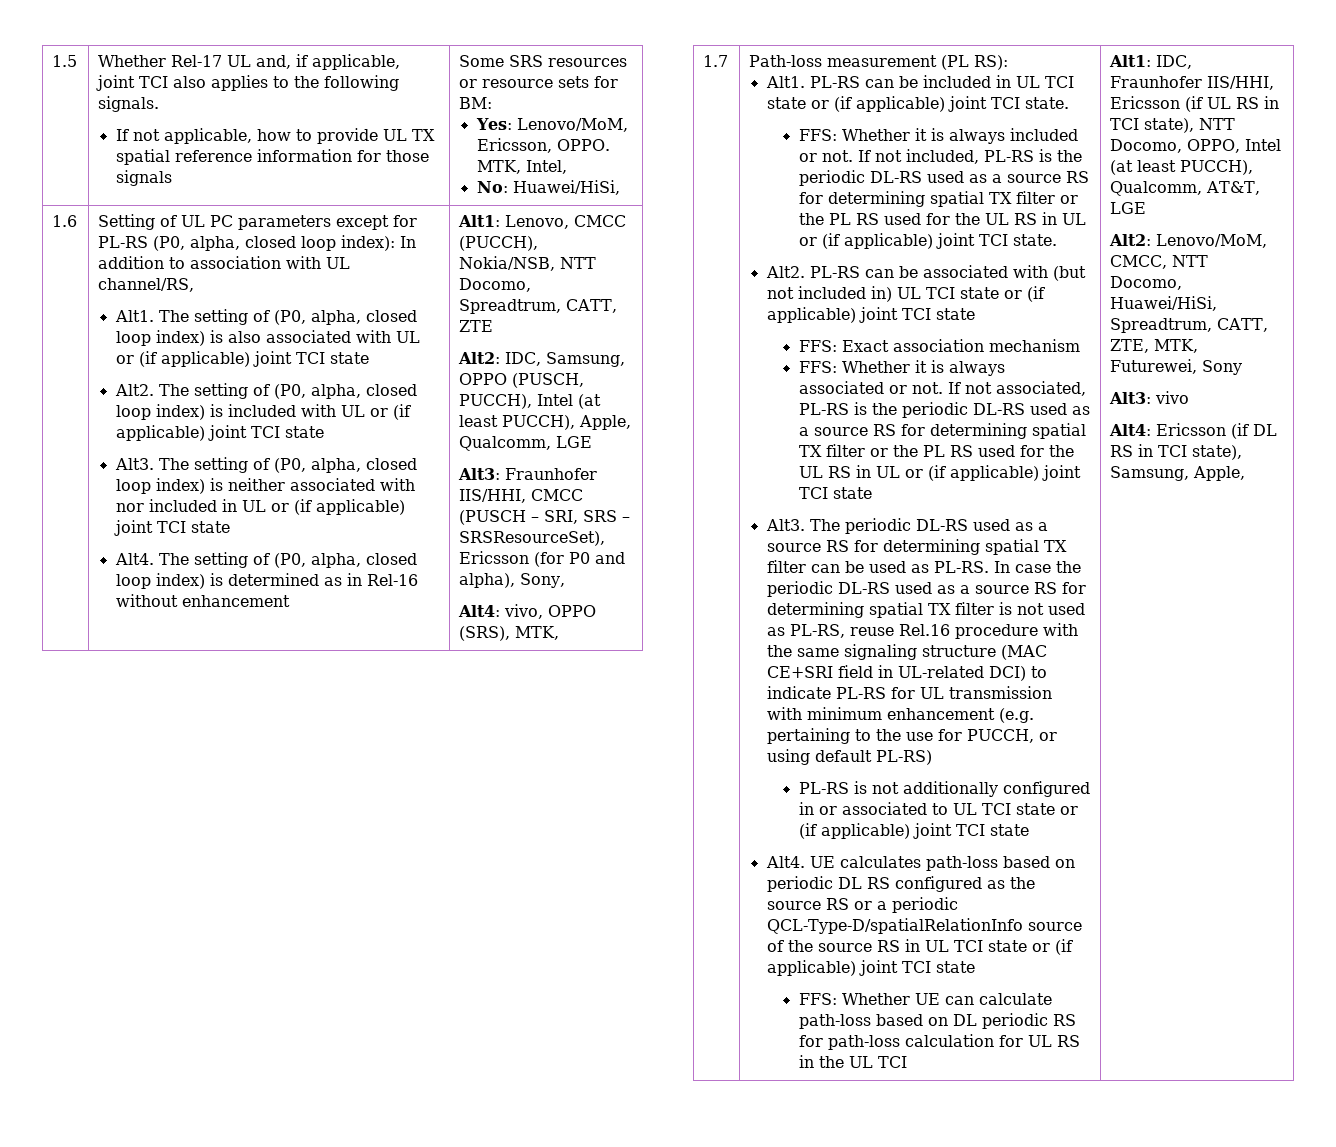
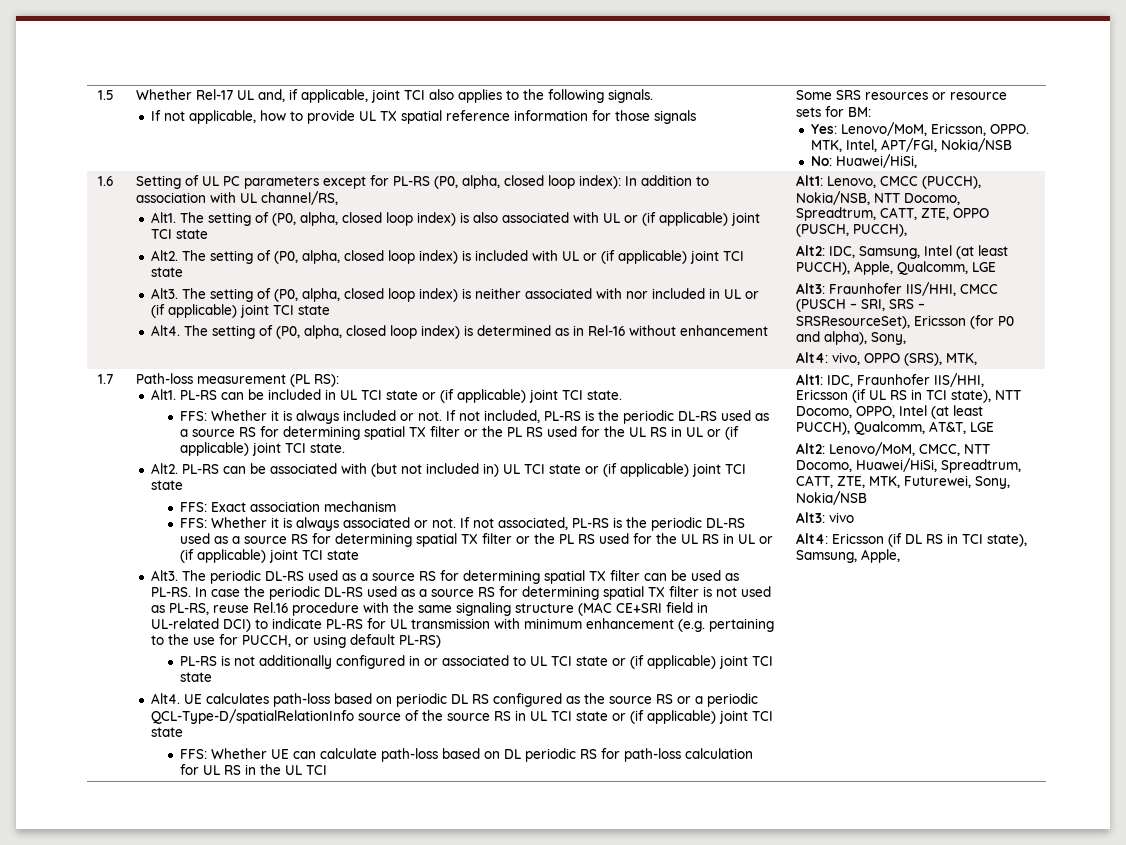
- MTK, Intel,
+ MTK, Intel, APT/FGI, Nokia/NSB
- Alt1: Lenovo, CMCC (PUCCH), Nokia/NSB, NTT Docomo, Spreadtrum, CATT, ZTE
+ Alt1: Lenovo, CMCC (PUCCH), Nokia/NSB, NTT Docomo, Spreadtrum, CATT, ZTE, OPPO (PUSCH, PUCCH),
- Alt2: IDC, Samsung, OPPO (PUSCH, PUCCH), Intel (at least PUCCH), Apple, Qualcomm, LGE
+ Alt2: IDC, Samsung, Intel (at least PUCCH), Apple, Qualcomm, LGE
- Alt2: Lenovo/MoM, CMCC, NTT Docomo, Huawei/HiSi, Spreadtrum, CATT, ZTE, MTK, Futurewei, Sony
+ Alt2: Lenovo/MoM, CMCC, NTT Docomo, Huawei/HiSi, Spreadtrum, CATT, ZTE, MTK, Futurewei, Sony, Nokia/NSB

